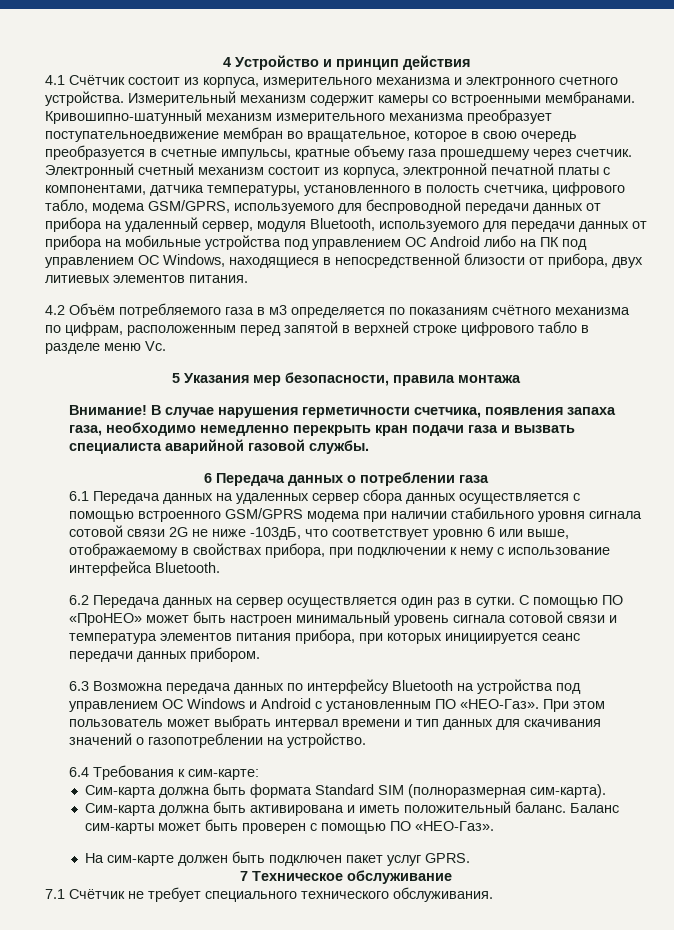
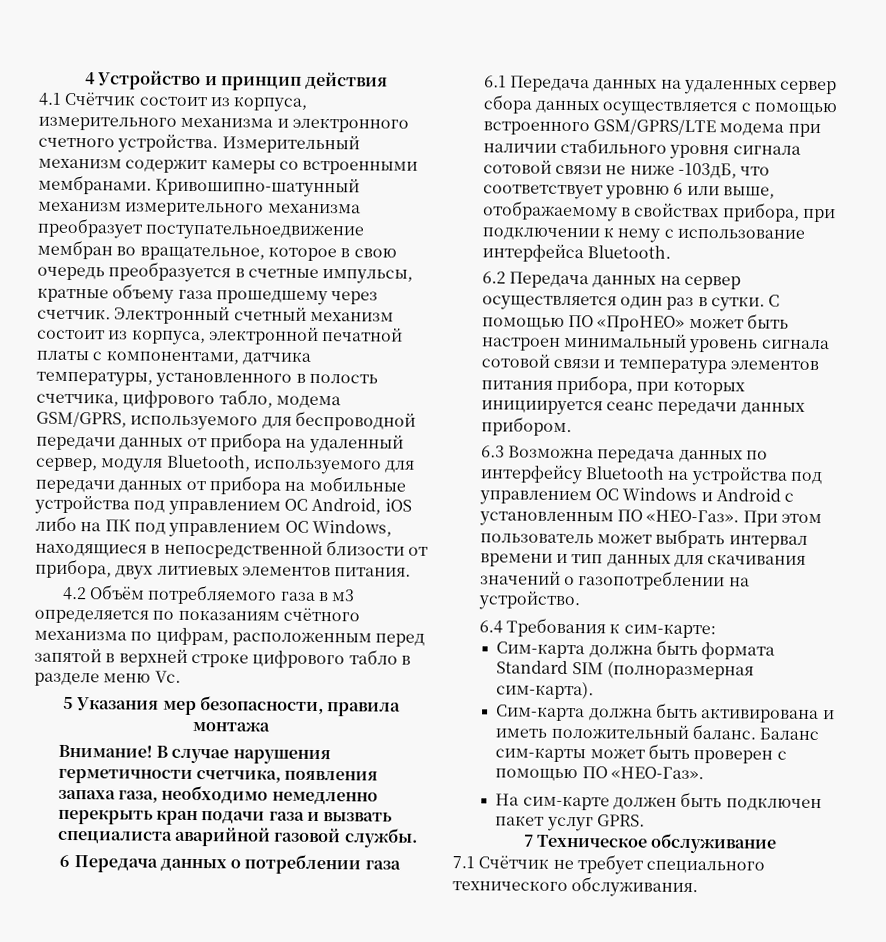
- Электронный счетный механизм состоит из корпуса, электронной печатной платы с компонентами, датчика температуры, установленного в полость счетчика, цифрового табло, модема GSM/GPRS, используемого для беспроводной передачи данных от прибора на удаленный сервер, модуля Bluetooth, используемого для передачи данных от прибора на мобильные устройства под управлением ОС Android либо на ПК под управлением ОС Windows, находящиеся в непосредственной близости от прибора, двух литиевых элементов питания.
+ Электронный счетный механизм состоит из корпуса, электронной печатной платы с компонентами, датчика температуры, установленного в полость счетчика, цифрового табло, модема GSM/GPRS, используемого для беспроводной передачи данных от прибора на удаленный сервер, модуля Bluetooth, используемого для передачи данных от прибора на мобильные устройства под управлением ОС Android, iOS либо на ПК под управлением ОС Windows, находящиеся в непосредственной близости от прибора, двух литиевых элементов питания.
- 6.1 Передача данных на удаленных сервер сбора данных осуществляется с помощью встроенного GSM/GPRS модема при наличии стабильного уровня сигнала сотовой связи 2G не ниже -103дБ, что соответствует уровню 6 или выше, отображаемому в свойствах прибора, при подключении к нему с использование интерфейса Bluetooth.
+ 6.1 Передача данных на удаленных сервер сбора данных осуществляется с помощью встроенного GSM/GPRS/LTE модема при наличии стабильного уровня сигнала сотовой связи не ниже -103дБ, что соответствует уровню 6 или выше, отображаемому в свойствах прибора, при подключении к нему с использование интерфейса Bluetooth.

